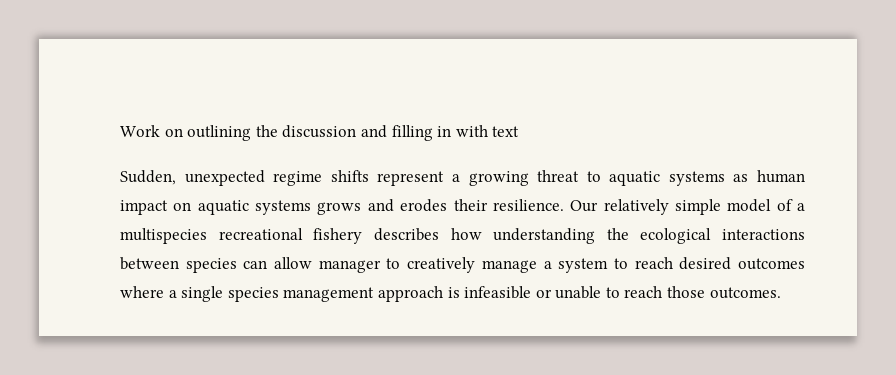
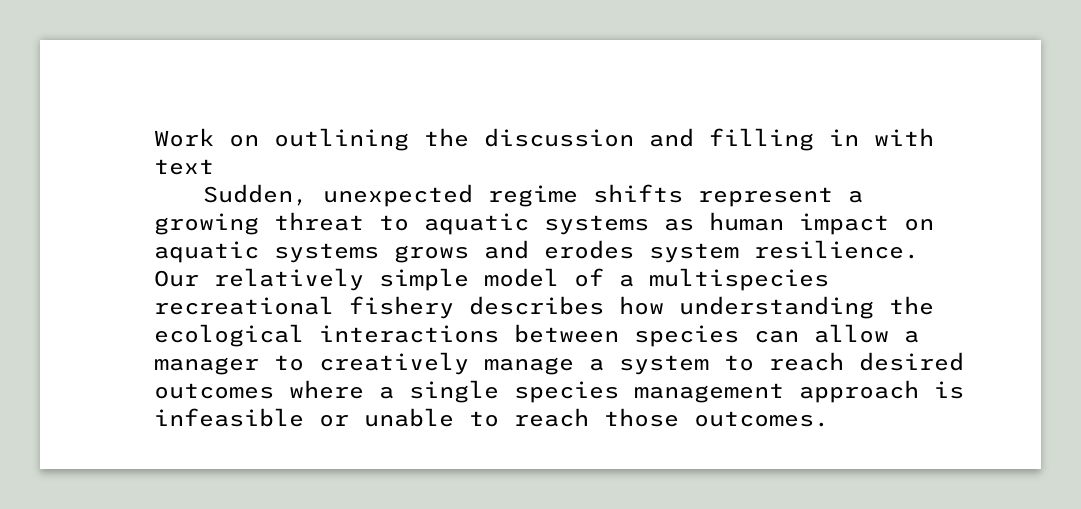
- Sudden, unexpected regime shifts represent a growing threat to aquatic systems as human impact on aquatic systems grows and erodes their resilience.
+ Sudden, unexpected regime shifts represent a growing threat to aquatic systems as human impact on aquatic systems grows and erodes system resilience.
- Our relatively simple model of a multispecies recreational fishery describes how understanding the ecological interactions between species can allow manager to creatively manage a system to reach desired outcomes where a single species management approach is infeasible or unable to reach those outcomes.
+ Our relatively simple model of a multispecies recreational fishery describes how understanding the ecological interactions between species can allow a manager to creatively manage a system to reach desired outcomes where a single species management approach is infeasible or unable to reach those outcomes.

